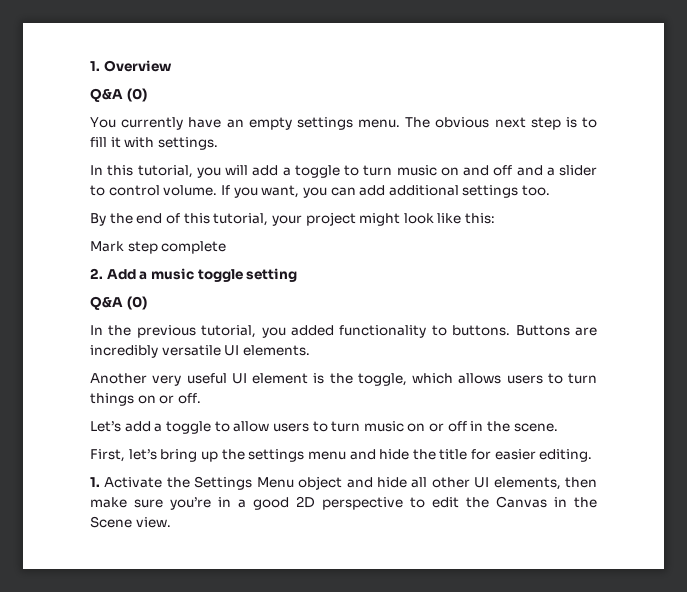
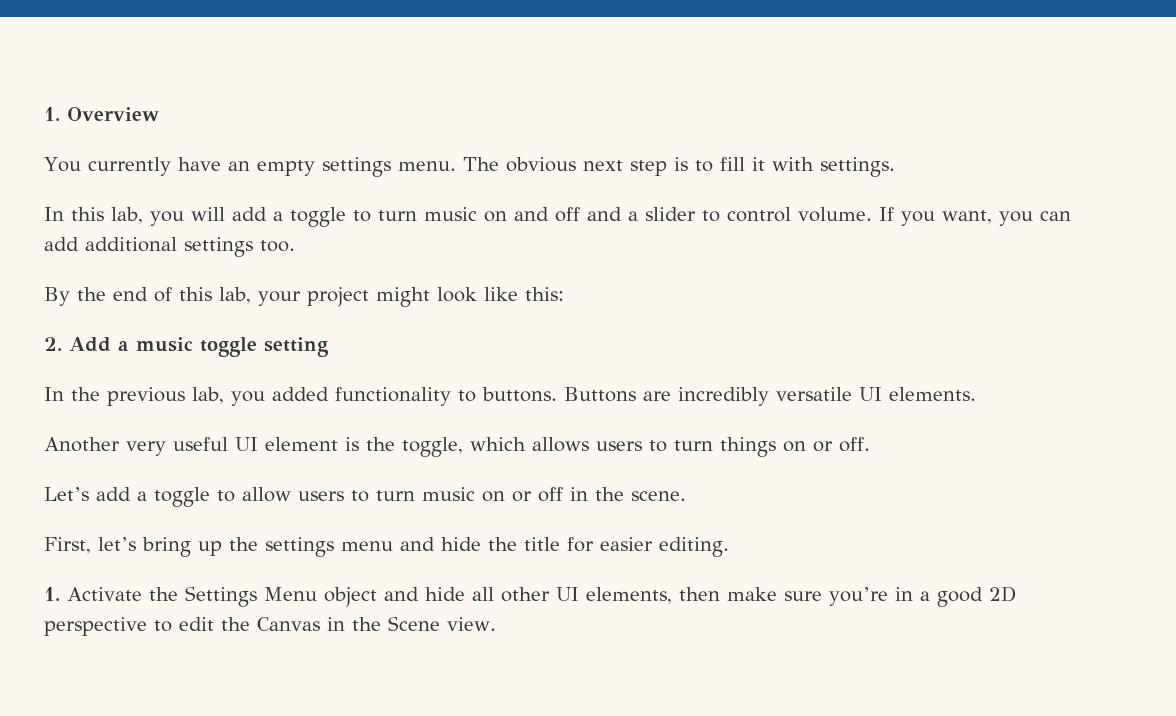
  1. Overview
- Q&A (0)
- In this tutorial, you will add a toggle to turn music on and off and a slider to control volume.
+ In this lab, you will add a toggle to turn music on and off and a slider to control volume.
- By the end of this tutorial, your project might look like this:
+ By the end of this lab, your project might look like this:
- Mark step complete
  2. Add a music toggle setting
- Q&A (0)
- In the previous tutorial, you added functionality to buttons.
+ In the previous lab, you added functionality to buttons.

